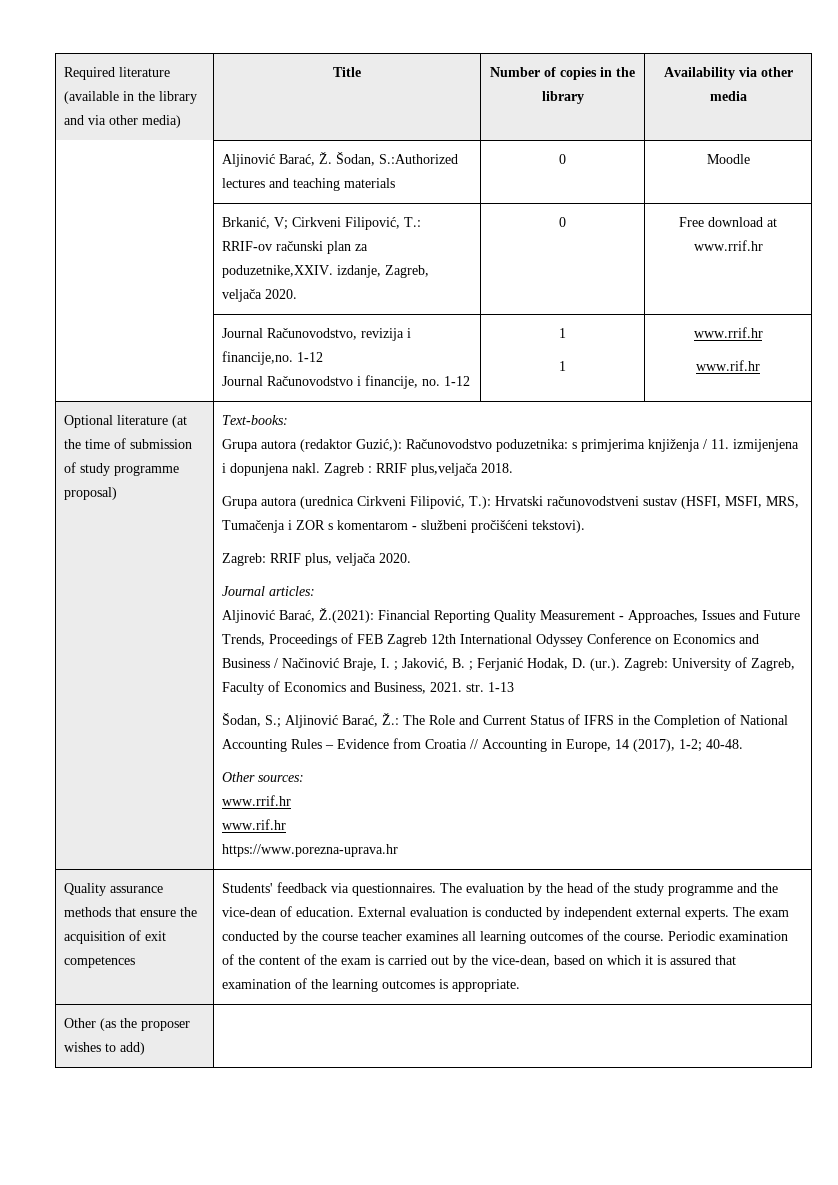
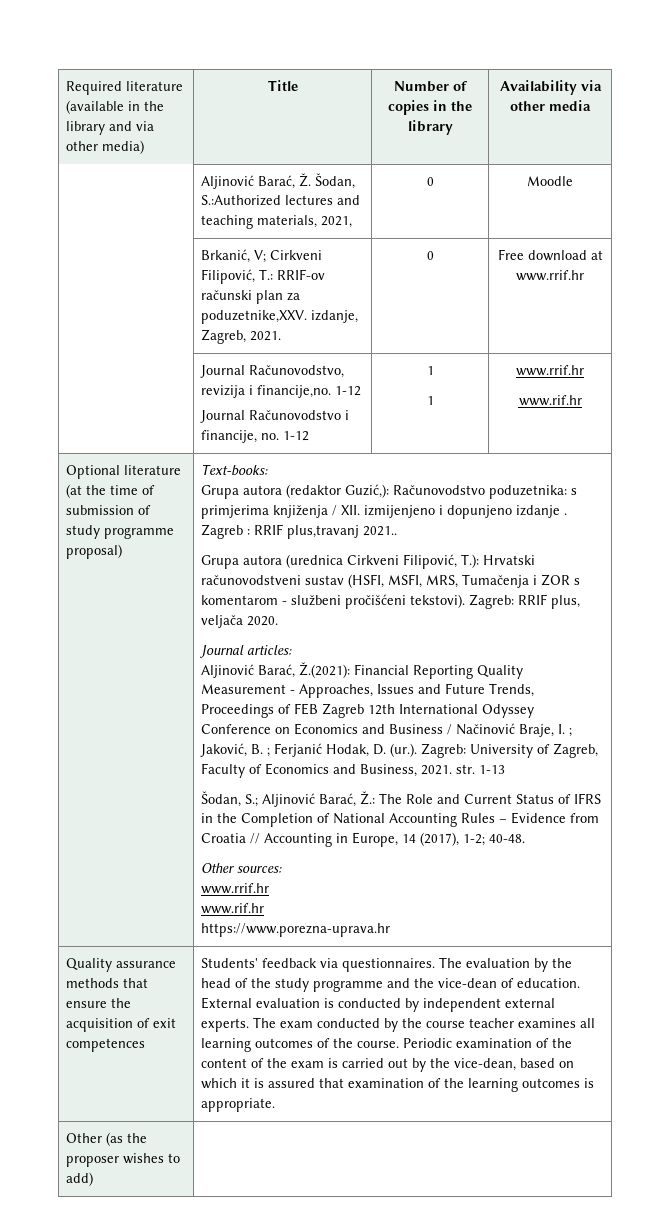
- | Aljinović Barać, Ž. Šodan, S.:Authorized lectures and teaching materials | 0 | Moodle
+ | Aljinović Barać, Ž. Šodan, S.:Authorized lectures and teaching materials, 2021, | 0 | Moodle
- | Brkanić, V; Cirkveni Filipović, T.: RRIF-ov računski plan za poduzetnike,XXIV. izdanje, Zagreb, veljača 2020. | 0 | Free download at www.rrif.hr
+ | Brkanić, V; Cirkveni Filipović, T.: RRIF-ov računski plan za poduzetnike,XXV. izdanje, Zagreb, 2021. | 0 | Free download at www.rrif.hr
- Grupa autora (redaktor Guzić,): Računovodstvo poduzetnika: s primjerima knjiženja / 11. izmijenjena i dopunjena nakl.
+ Grupa autora (redaktor Guzić,): Računovodstvo poduzetnika: s primjerima knjiženja / XII. izmijenjeno i dopunjeno izdanje .
- Zagreb : RRIF plus,veljača 2018.
+ Zagreb : RRIF plus,travanj 2021..
- Grupa autora (urednica Cirkveni Filipović, T.): Hrvatski računovodstveni sustav (HSFI, MSFI, MRS, Tumačenja i ZOR s komentarom - službeni pročišćeni tekstovi).
- Zagreb: RRIF plus, veljača 2020.
+ Grupa autora (urednica Cirkveni Filipović, T.): Hrvatski računovodstveni sustav (HSFI, MSFI, MRS, Tumačenja i ZOR s komentarom - službeni pročišćeni tekstovi). Zagreb: RRIF plus, veljača 2020.

